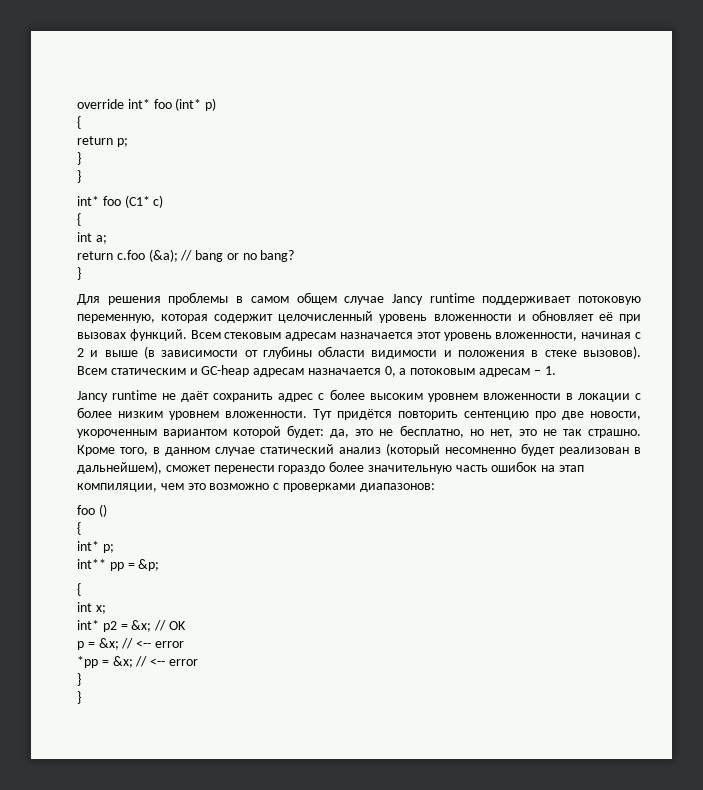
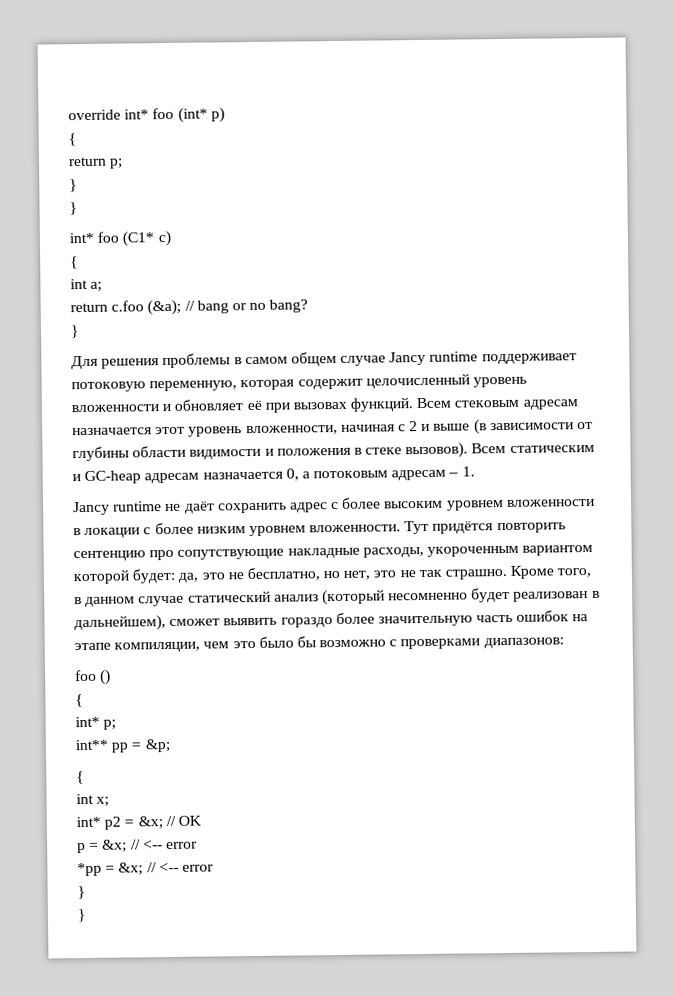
- Тут придётся повторить сентенцию про две новости, укороченным вариантом которой будет: да, это не бесплатно, но нет, это не так страшно.
+ Тут придётся повторить сентенцию про сопутствующие накладные расходы, укороченным вариантом которой будет: да, это не бесплатно, но нет, это не так страшно.
- Кроме того, в данном случае статический анализ (который несомненно будет реализован в дальнейшем), сможет перенести гораздо более значительную часть ошибок на этап компиляции, чем это возможно с проверками диапазонов:
+ Кроме того, в данном случае статический анализ (который несомненно будет реализован в дальнейшем), сможет выявить гораздо более значительную часть ошибок на этапе компиляции, чем это было бы возможно с проверками диапазонов:

